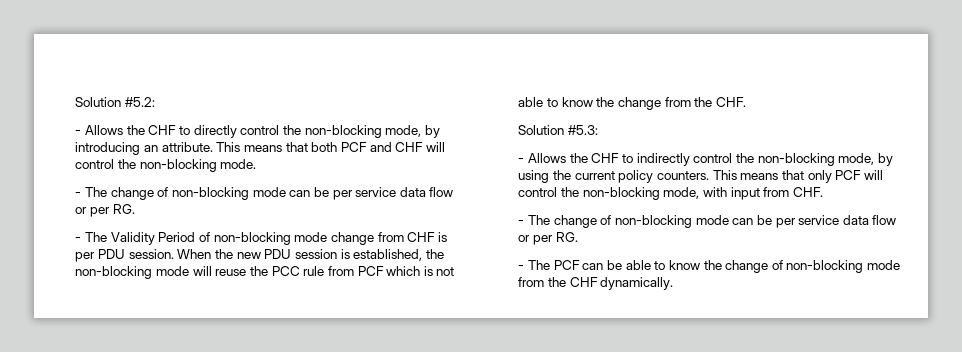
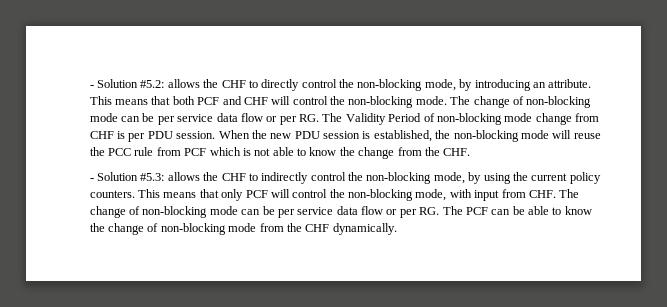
- Solution #5.2:
- - Allows the CHF to directly control the non-blocking mode, by introducing an attribute.
+ - Solution #5.2: allows the CHF to directly control the non-blocking mode, by introducing an attribute.
- This means that both PCF and CHF will control the non-blocking mode.
- - The change of non-blocking mode can be per service data flow or per RG.
- - The Validity Period of non-blocking mode change from CHF is per PDU session.
+ This means that both PCF and CHF will control the non-blocking mode. The change of non-blocking mode can be per service data flow or per RG. The Validity Period of non-blocking mode change from CHF is per PDU session.
- Solution #5.3:
- - Allows the CHF to indirectly control the non-blocking mode, by using the current policy counters.
+ - Solution #5.3: allows the CHF to indirectly control the non-blocking mode, by using the current policy counters.
- This means that only PCF will control the non-blocking mode, with input from CHF.
- - The change of non-blocking mode can be per service data flow or per RG.
- - The PCF can be able to know the change of non-blocking mode from the CHF dynamically.
+ This means that only PCF will control the non-blocking mode, with input from CHF. The change of non-blocking mode can be per service data flow or per RG. The PCF can be able to know the change of non-blocking mode from the CHF dynamically.

